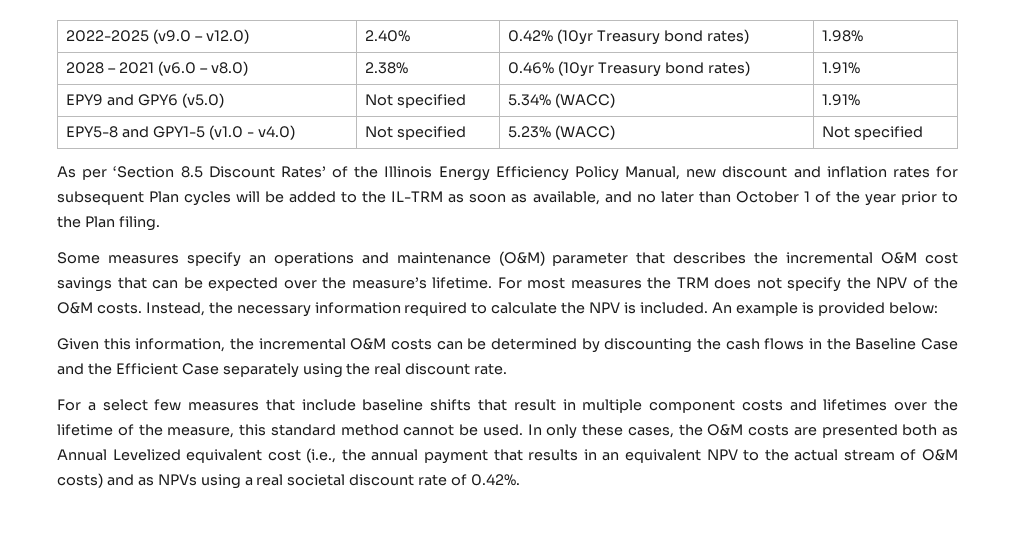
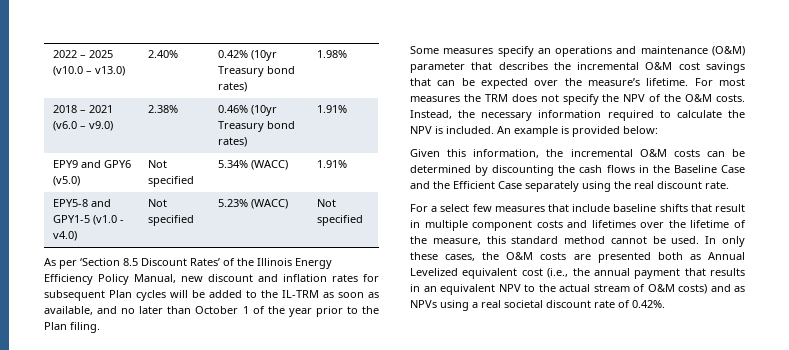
- 2022-2025 (v9.0 – v12.0) | 2.40% | 0.42% (10yr Treasury bond rates) | 1.98%
+ 2022 – 2025 (v10.0 – v13.0) | 2.40% | 0.42% (10yr Treasury bond rates) | 1.98%
- 2028 – 2021 (v6.0 – v8.0) | 2.38% | 0.46% (10yr Treasury bond rates) | 1.91%
+ 2018 – 2021 (v6.0 – v9.0) | 2.38% | 0.46% (10yr Treasury bond rates) | 1.91%

